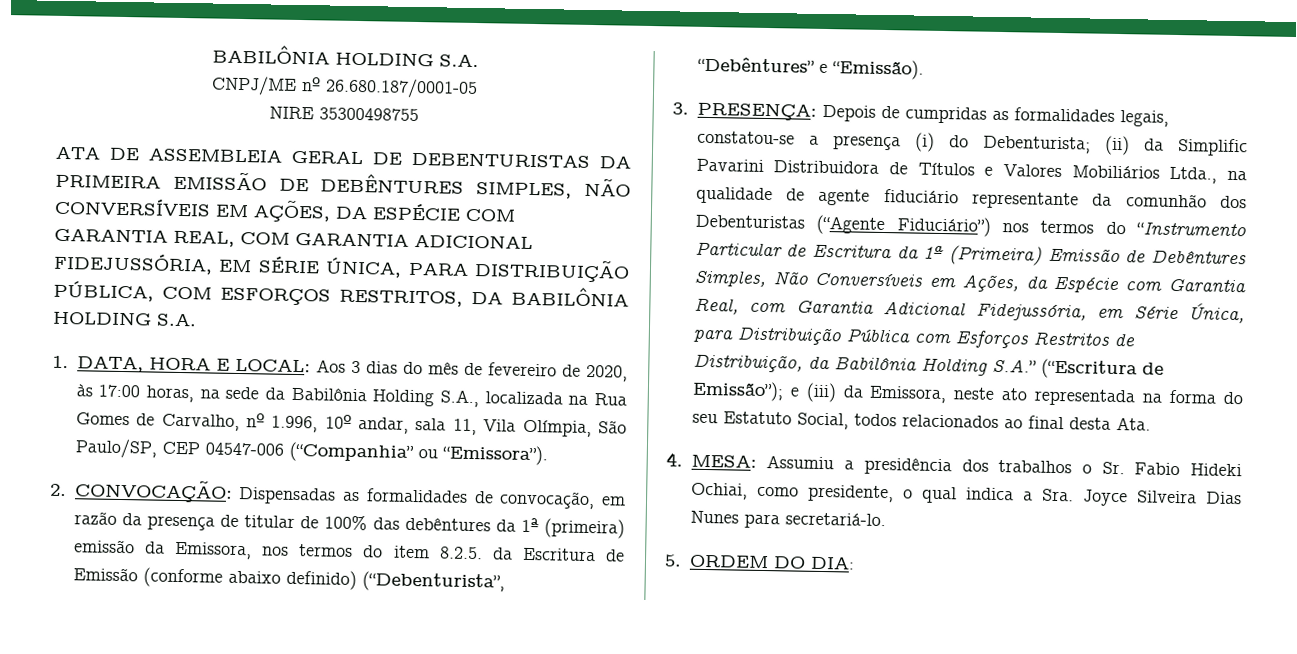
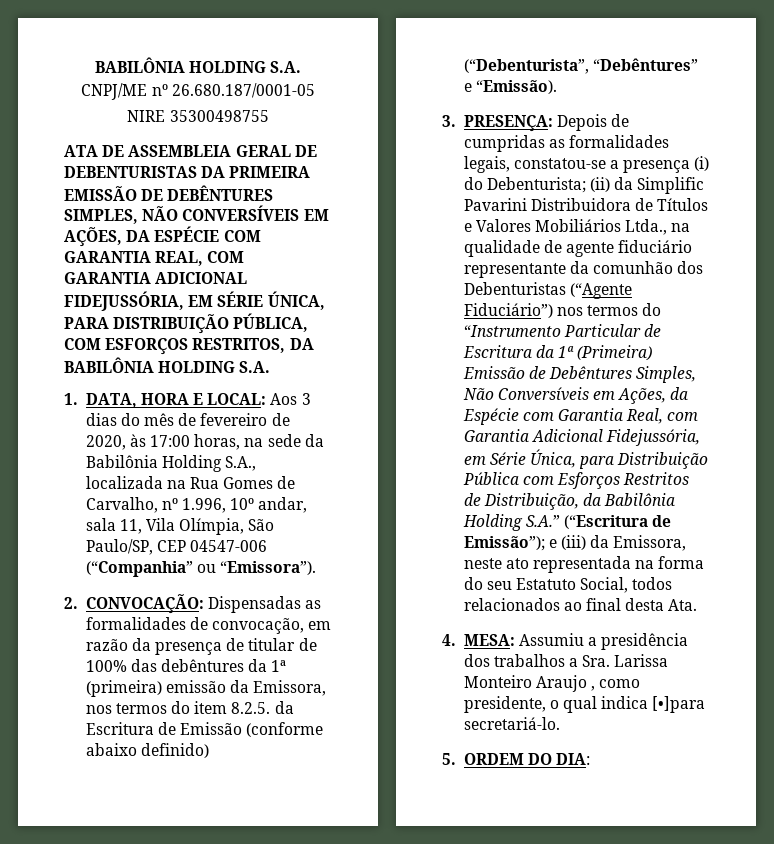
- 4. MESA: Assumiu a presidência dos trabalhos o Sr. Fabio Hideki Ochiai, como presidente, o qual indica a Sra. Joyce Silveira Dias Nunes para secretariá-lo.
+ 4. MESA: Assumiu a presidência dos trabalhos a Sra. Larissa Monteiro Araujo , como presidente, o qual indica [•]para secretariá-lo.

